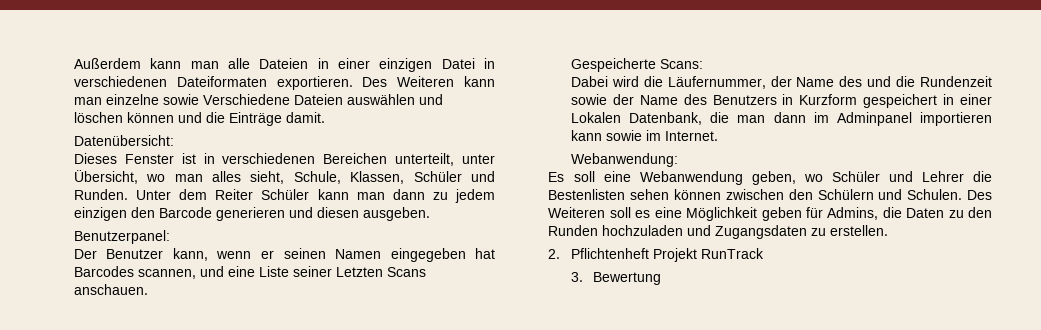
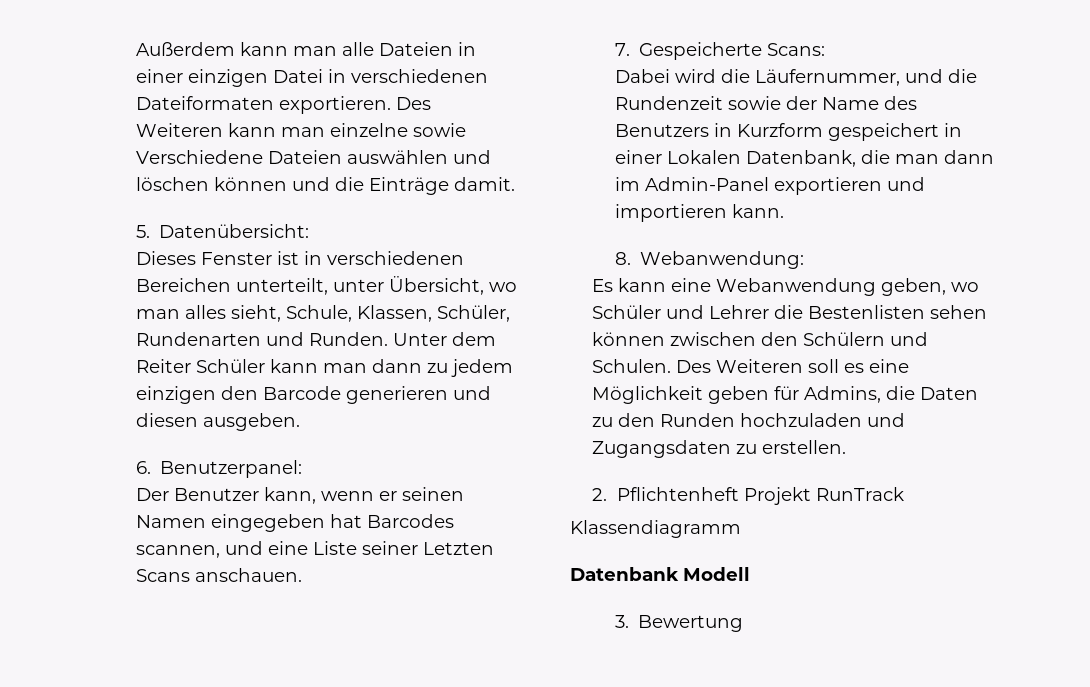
- Datenübersicht:
+ 5. Datenübersicht:
- Dieses Fenster ist in verschiedenen Bereichen unterteilt, unter Übersicht, wo man alles sieht, Schule, Klassen, Schüler und Runden.
+ Dieses Fenster ist in verschiedenen Bereichen unterteilt, unter Übersicht, wo man alles sieht, Schule, Klassen, Schüler, Rundenarten und Runden.
- Benutzerpanel:
+ 6. Benutzerpanel:
- Gespeicherte Scans:
+ 7. Gespeicherte Scans:
- Dabei wird die Läufernummer, der Name des und die Rundenzeit sowie der Name des Benutzers in Kurzform gespeichert in einer Lokalen Datenbank, die man dann im Adminpanel importieren kann sowie im Internet.
- Webanwendung:
+ Dabei wird die Läufernummer, und die Rundenzeit sowie der Name des Benutzers in Kurzform gespeichert in einer Lokalen Datenbank, die man dann im Admin-Panel exportieren und importieren kann.
+ 8. Webanwendung:
- Es soll eine Webanwendung geben, wo Schüler und Lehrer die Bestenlisten sehen können zwischen den Schülern und Schulen.
+ Es kann eine Webanwendung geben, wo Schüler und Lehrer die Bestenlisten sehen können zwischen den Schülern und Schulen.
+ Klassendiagramm
+ Datenbank Modell

